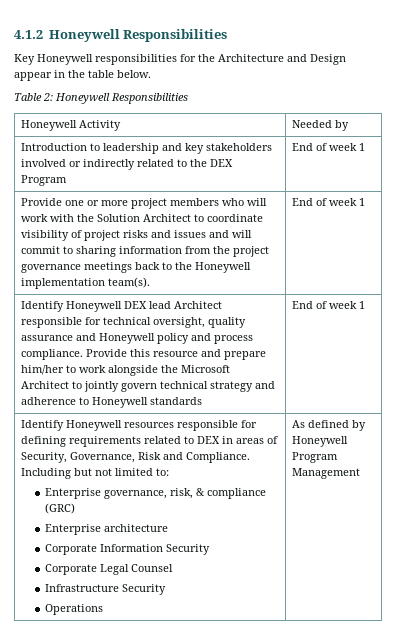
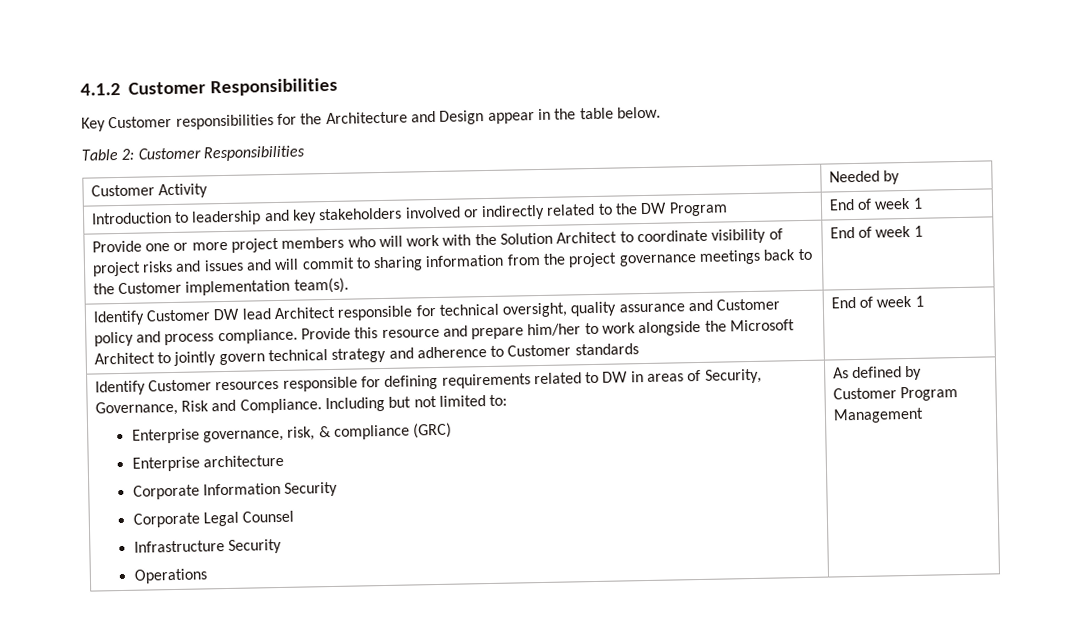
- 4.1.2 Honeywell Responsibilities
+ 4.1.2 Customer Responsibilities
- Key Honeywell responsibilities for the Architecture and Design appear in the table below.
+ Key Customer responsibilities for the Architecture and Design appear in the table below.
- Table 2: Honeywell Responsibilities
- Honeywell Activity | Needed by
+ Table 2: Customer Responsibilities
+ Customer Activity | Needed by
- Introduction to leadership and key stakeholders involved or indirectly related to the DEX Program | End of week 1
+ Introduction to leadership and key stakeholders involved or indirectly related to the DW Program | End of week 1
- Provide one or more project members who will work with the Solution Architect to coordinate visibility of project risks and issues and will commit to sharing information from the project governance meetings back to the Honeywell implementation team(s).
+ Provide one or more project members who will work with the Solution Architect to coordinate visibility of project risks and issues and will commit to sharing information from the project governance meetings back to the Customer implementation team(s).
- Identify Honeywell DEX lead Architect responsible for technical oversight, quality assurance and Honeywell policy and process compliance.
+ Identify Customer DW lead Architect responsible for technical oversight, quality assurance and Customer policy and process compliance.
- Provide this resource and prepare him/her to work alongside the Microsoft Architect to jointly govern technical strategy and adherence to Honeywell standards
+ Provide this resource and prepare him/her to work alongside the Microsoft Architect to jointly govern technical strategy and adherence to Customer standards
- Identify Honeywell resources responsible for defining requirements related to DEX in areas of Security, Governance, Risk and Compliance.
+ Identify Customer resources responsible for defining requirements related to DW in areas of Security, Governance, Risk and Compliance.
- As defined by Honeywell Program Management
+ As defined by Customer Program Management

